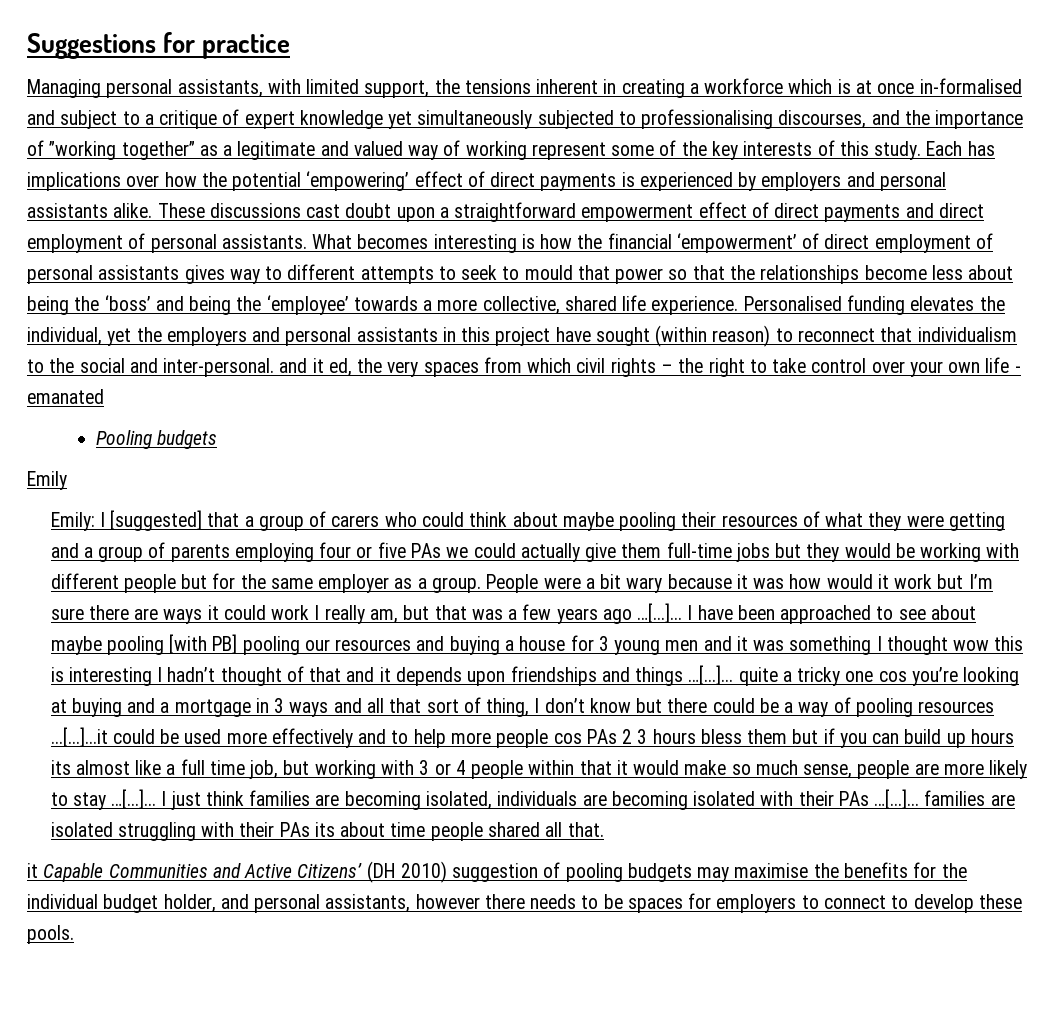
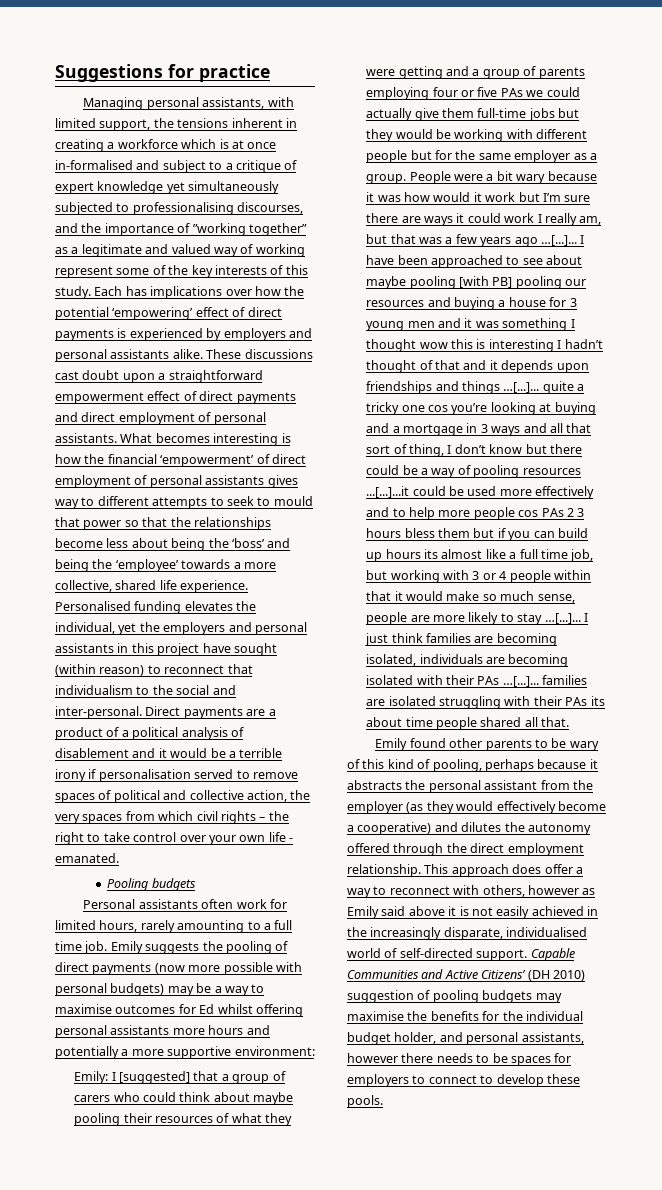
- Personalised funding elevates the individual, yet the employers and personal assistants in this project have sought (within reason) to reconnect that individualism to the social and inter-personal. and it ed, the very spaces from which civil rights – the right to take control over your own life - emanated
+ Personalised funding elevates the individual, yet the employers and personal assistants in this project have sought (within reason) to reconnect that individualism to the social and inter-personal. Direct payments are a product of a political analysis of disablement and it would be a terrible irony if personalisation served to remove spaces of political and collective action, the very spaces from which civil rights – the right to take control over your own life - emanated.
- Emily
+ Personal assistants often work for limited hours, rarely amounting to a full time job. Emily suggests the pooling of direct payments (now more possible with personal budgets) may be a way to maximise outcomes for Ed whilst offering personal assistants more hours and potentially a more supportive environment:
- it Capable Communities and Active Citizens’ (DH 2010) suggestion of pooling budgets may maximise the benefits for the individual budget holder, and personal assistants, however there needs to be spaces for employers to connect to develop these pools.
+ Emily found other parents to be wary of this kind of pooling, perhaps because it abstracts the personal assistant from the employer (as they would effectively become a cooperative) and dilutes the autonomy offered through the direct employment relationship. This approach does offer a way to reconnect with others, however as Emily said above it is not easily achieved in the increasingly disparate, individualised world of self-directed support. Capable Communities and Active Citizens’ (DH 2010) suggestion of pooling budgets may maximise the benefits for the individual budget holder, and personal assistants, however there needs to be spaces for employers to connect to develop these pools.

